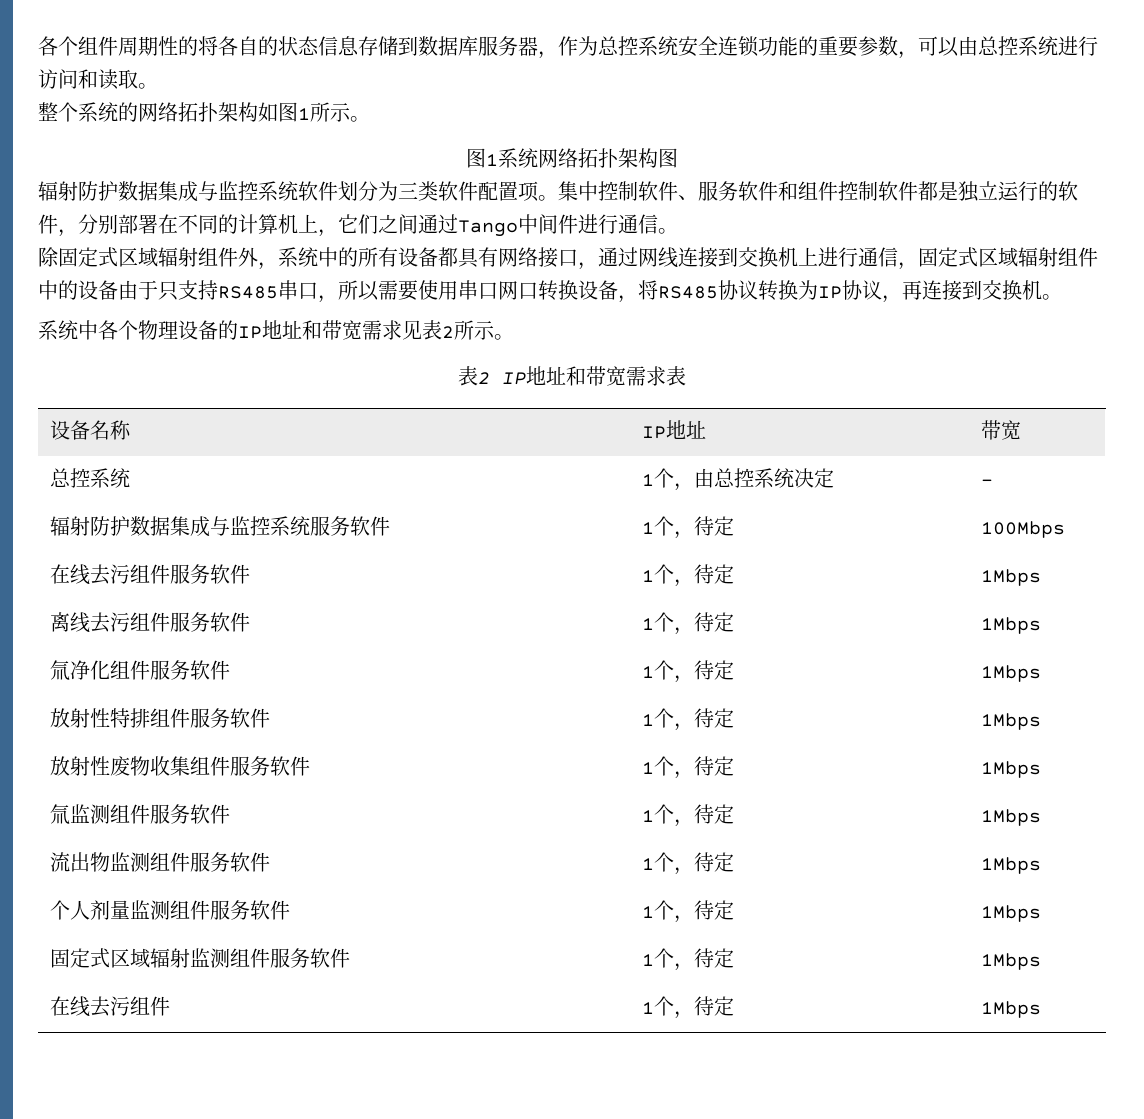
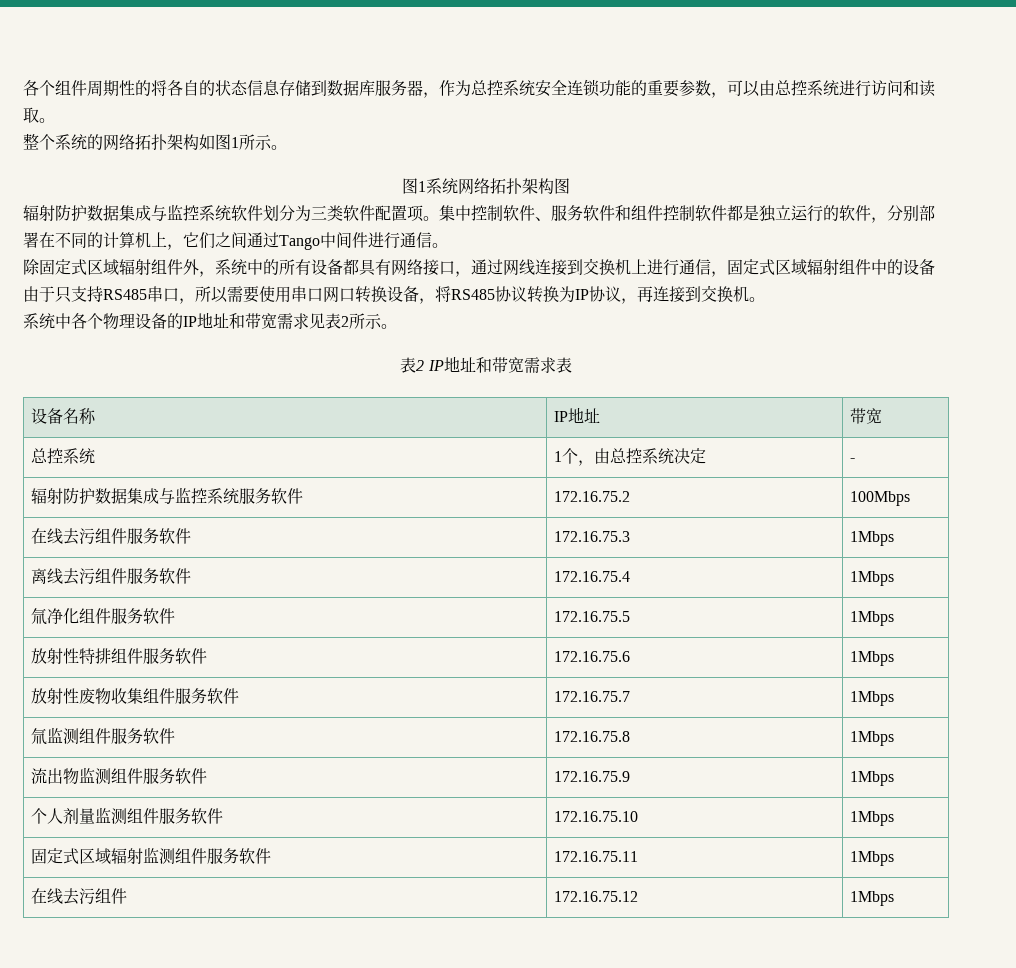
- 辐射防护数据集成与监控系统服务软件 | 1个，待定 | 100Mbps
+ 辐射防护数据集成与监控系统服务软件 | 172.16.75.2 | 100Mbps
- 在线去污组件服务软件 | 1个，待定 | 1Mbps
+ 在线去污组件服务软件 | 172.16.75.3 | 1Mbps
- 离线去污组件服务软件 | 1个，待定 | 1Mbps
+ 离线去污组件服务软件 | 172.16.75.4 | 1Mbps
- 氚净化组件服务软件 | 1个，待定 | 1Mbps
+ 氚净化组件服务软件 | 172.16.75.5 | 1Mbps
- 放射性特排组件服务软件 | 1个，待定 | 1Mbps
+ 放射性特排组件服务软件 | 172.16.75.6 | 1Mbps
- 放射性废物收集组件服务软件 | 1个，待定 | 1Mbps
+ 放射性废物收集组件服务软件 | 172.16.75.7 | 1Mbps
- 氚监测组件服务软件 | 1个，待定 | 1Mbps
+ 氚监测组件服务软件 | 172.16.75.8 | 1Mbps
- 流出物监测组件服务软件 | 1个，待定 | 1Mbps
+ 流出物监测组件服务软件 | 172.16.75.9 | 1Mbps
- 个人剂量监测组件服务软件 | 1个，待定 | 1Mbps
+ 个人剂量监测组件服务软件 | 172.16.75.10 | 1Mbps
- 固定式区域辐射监测组件服务软件 | 1个，待定 | 1Mbps
+ 固定式区域辐射监测组件服务软件 | 172.16.75.11 | 1Mbps
- 在线去污组件 | 1个，待定 | 1Mbps
+ 在线去污组件 | 172.16.75.12 | 1Mbps

